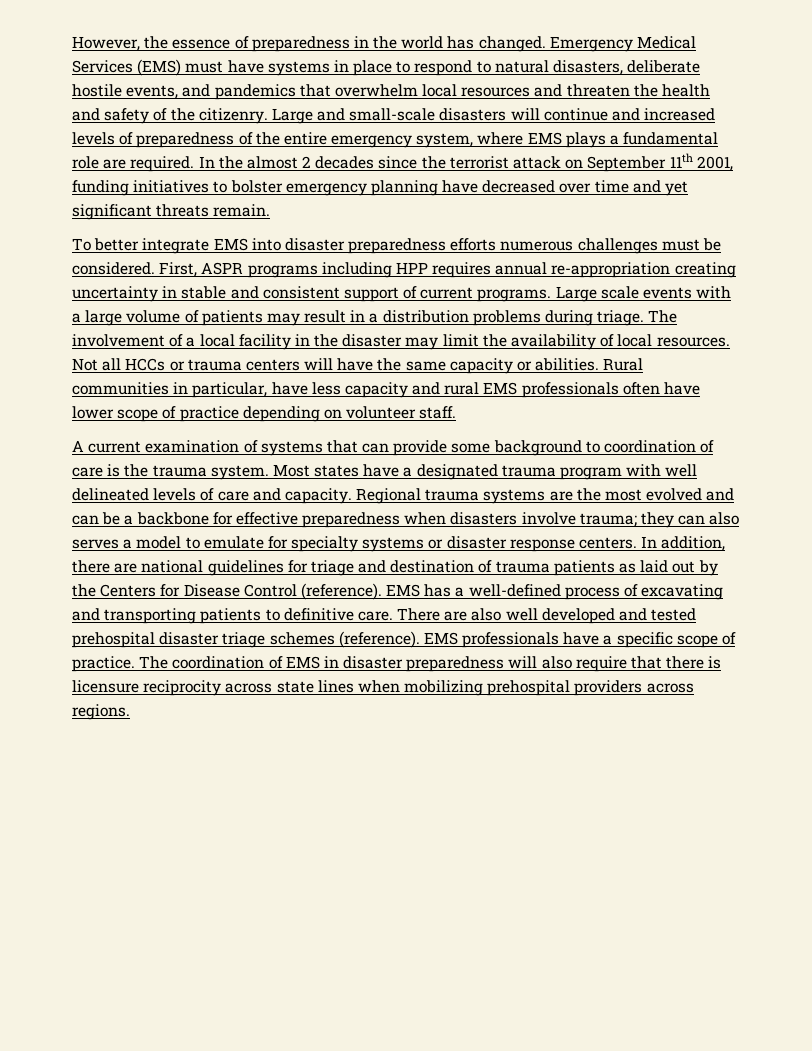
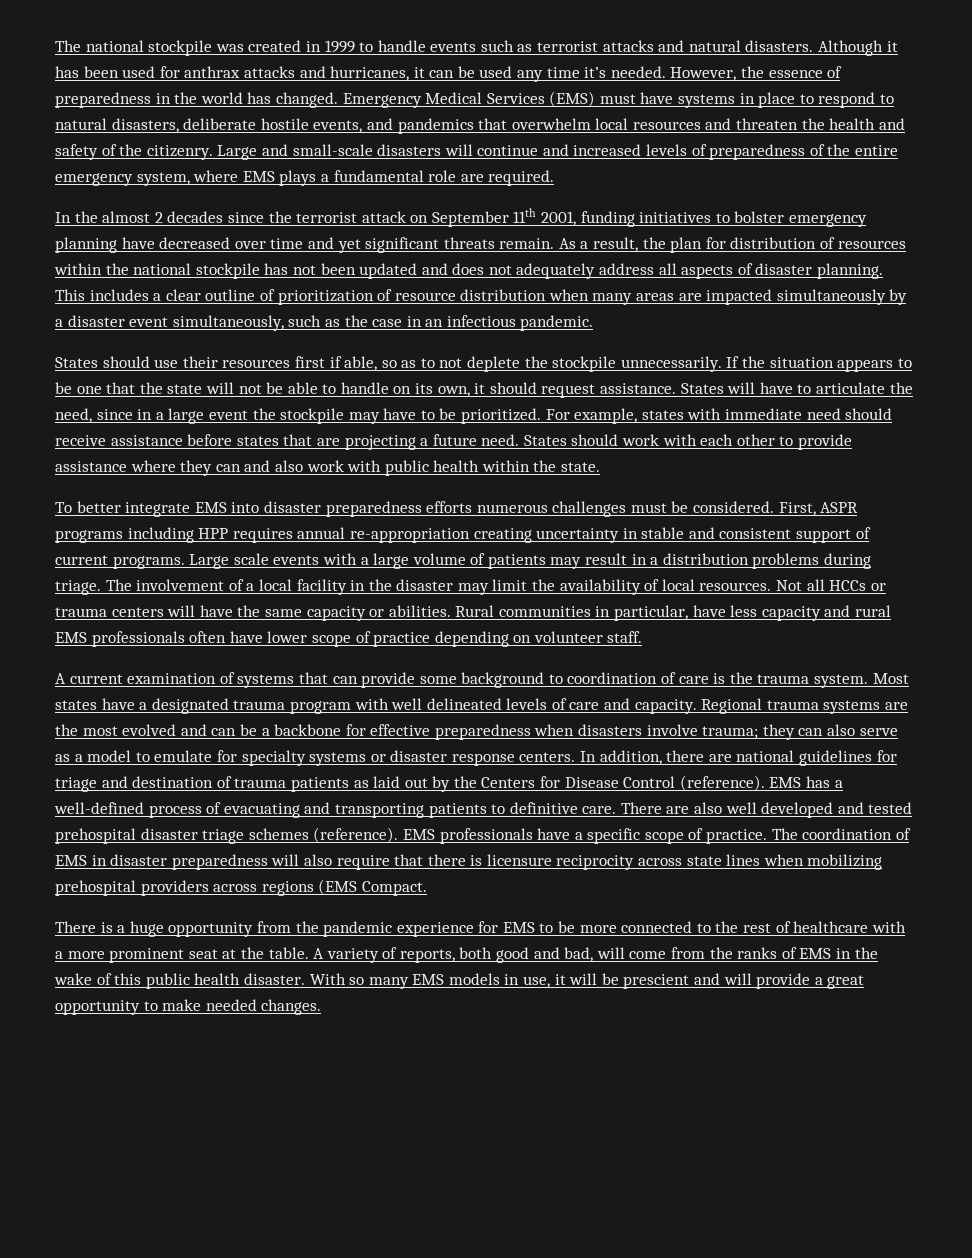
+ The national stockpile was created in 1999 to handle events such as terrorist attacks and natural disasters. Although it has been used for anthrax attacks and hurricanes, it can be used any time it’s needed.
- Large and small-scale disasters will continue and increased levels of preparedness of the entire emergency system, where EMS plays a fundamental role are required. In the almost 2 decades since the terrorist attack on September 11th 2001, funding initiatives to bolster emergency planning have decreased over time and yet significant threats remain.
+ Large and small-scale disasters will continue and increased levels of preparedness of the entire emergency system, where EMS plays a fundamental role are required.
+ In the almost 2 decades since the terrorist attack on September 11th 2001, funding initiatives to bolster emergency planning have decreased over time and yet significant threats remain. As a result, the plan for distribution of resources within the national stockpile has not been updated and does not adequately address all aspects of disaster planning. This includes a clear outline of prioritization of resource distribution when many areas are impacted simultaneously by a disaster event simultaneously, such as the case in an infectious pandemic.
+ States should use their resources first if able, so as to not deplete the stockpile unnecessarily. If the situation appears to be one that the state will not be able to handle on its own, it should request assistance. States will have to articulate the need, since in a large event the stockpile may have to be prioritized. For example, states with immediate need should receive assistance before states that are projecting a future need. States should work with each other to provide assistance where they can and also work with public health within the state.
- Regional trauma systems are the most evolved and can be a backbone for effective preparedness when disasters involve trauma; they can also serves a model to emulate for specialty systems or disaster response centers.
+ Regional trauma systems are the most evolved and can be a backbone for effective preparedness when disasters involve trauma; they can also serve as a model to emulate for specialty systems or disaster response centers.
- EMS has a well-defined process of excavating and transporting patients to definitive care.
+ EMS has a well-defined process of evacuating and transporting patients to definitive care.
- The coordination of EMS in disaster preparedness will also require that there is licensure reciprocity across state lines when mobilizing prehospital providers across regions.
+ The coordination of EMS in disaster preparedness will also require that there is licensure reciprocity across state lines when mobilizing prehospital providers across regions (EMS Compact.
+ There is a huge opportunity from the pandemic experience for EMS to be more connected to the rest of healthcare with a more prominent seat at the table. A variety of reports, both good and bad, will come from the ranks of EMS in the wake of this public health disaster. With so many EMS models in use, it will be prescient and will provide a great opportunity to make needed changes.

